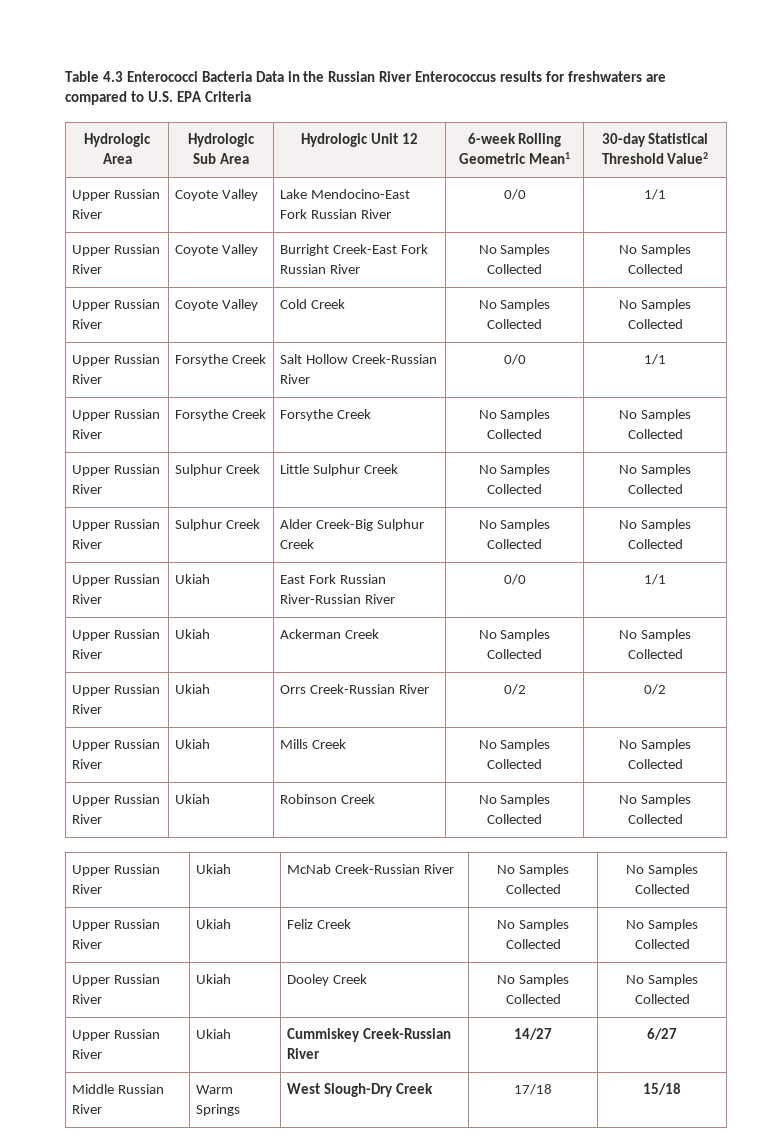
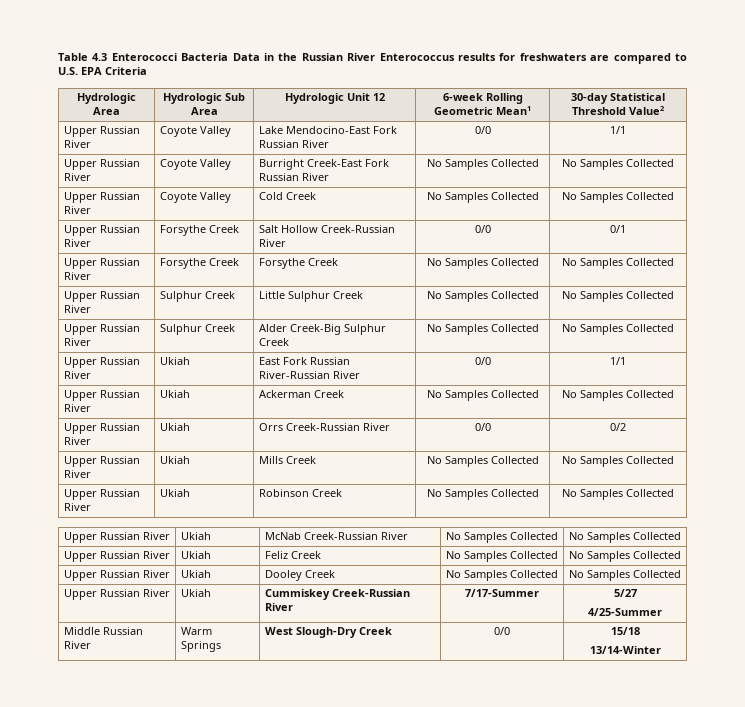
- Upper Russian River | Forsythe Creek | Salt Hollow Creek-Russian River | 0/0 | 1/1
+ Upper Russian River | Forsythe Creek | Salt Hollow Creek-Russian River | 0/0 | 0/1
- Upper Russian River | Ukiah | Orrs Creek-Russian River | 0/2 | 0/2
+ Upper Russian River | Ukiah | Orrs Creek-Russian River | 0/0 | 0/2
- Upper Russian River | Ukiah | Cummiskey Creek-Russian River | 14/27 | 6/27
+ Upper Russian River | Ukiah | Cummiskey Creek-Russian River | 7/17-Summer | 5/27
+ 4/25-Summer
- Middle Russian River | Warm Springs | West Slough-Dry Creek | 17/18 | 15/18
+ Middle Russian River | Warm Springs | West Slough-Dry Creek | 0/0 | 15/18
+ 13/14-Winter

